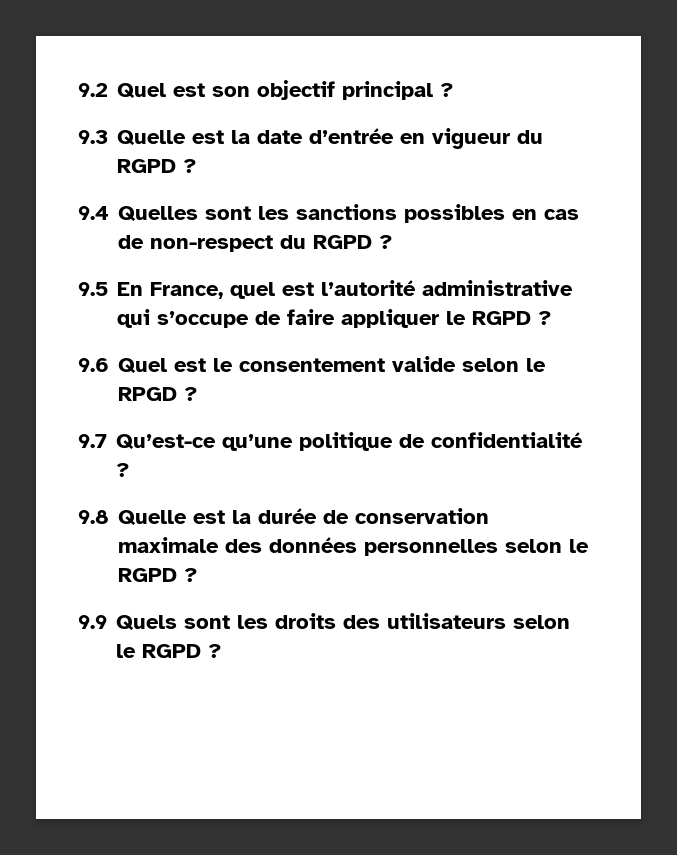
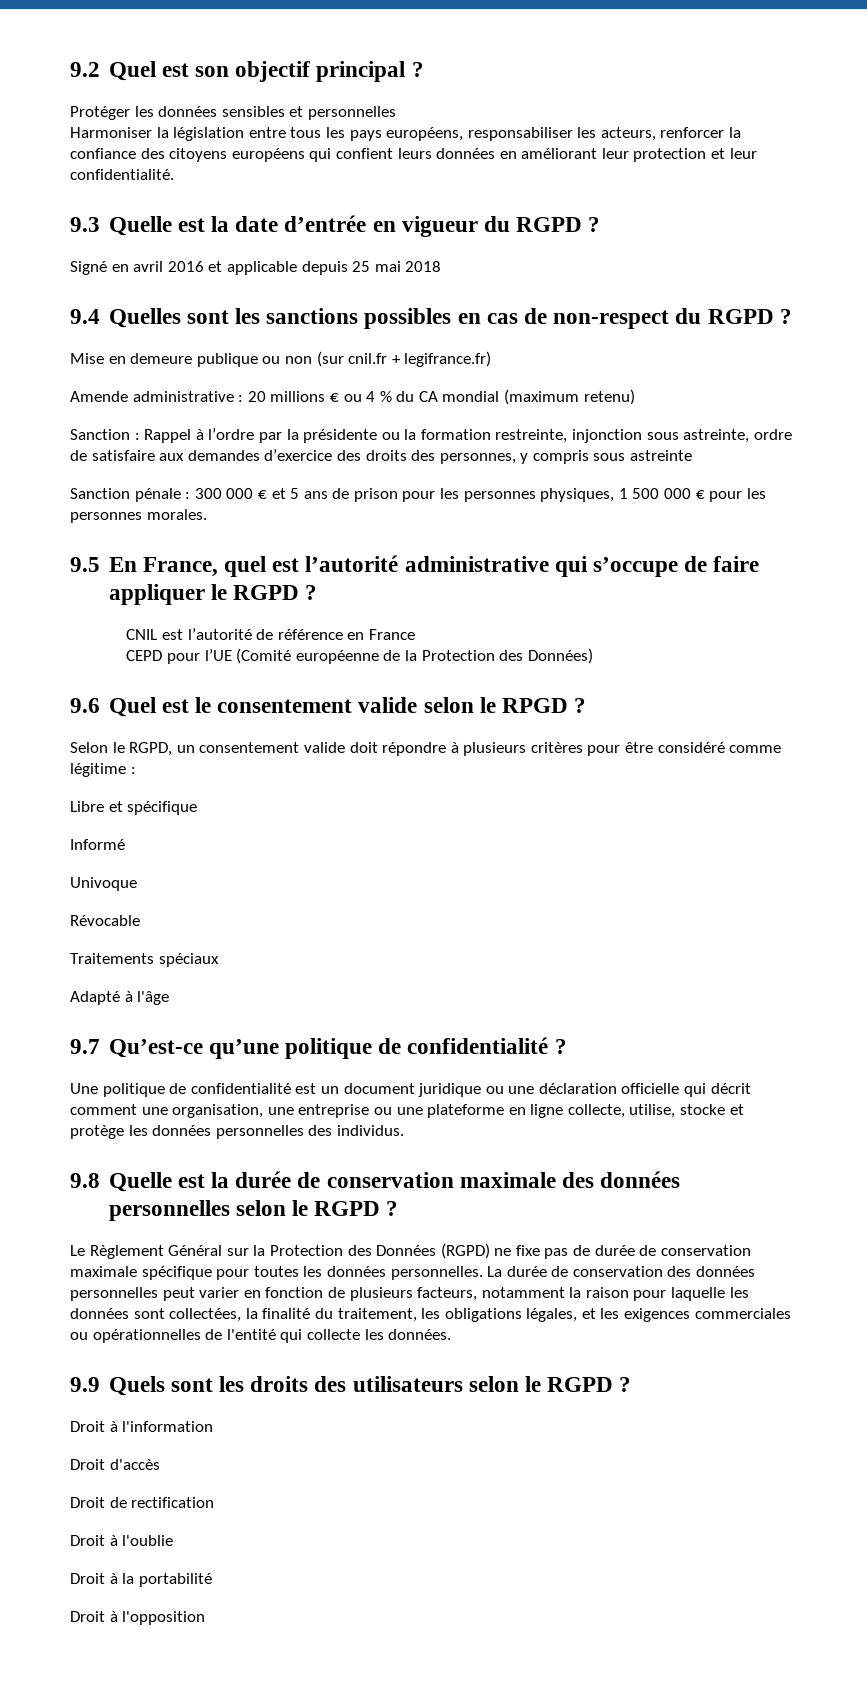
+ Protéger les données sensibles et personnelles
+ Harmoniser la législation entre tous les pays européens, responsabiliser les acteurs, renforcer la confiance des citoyens européens qui confient leurs données en améliorant leur protection et leur confidentialité.
+ Signé en avril 2016 et applicable depuis 25 mai 2018
+ Mise en demeure publique ou non (sur cnil.fr + legifrance.fr)
+ Amende administrative : 20 millions € ou 4 % du CA mondial (maximum retenu)
+ Sanction : Rappel à l’ordre par la présidente ou la formation restreinte, injonction sous astreinte, ordre de satisfaire aux demandes d’exercice des droits des personnes, y compris sous astreinte
+ Sanction pénale : 300 000 € et 5 ans de prison pour les personnes physiques, 1 500 000 € pour les personnes morales.
+ CNIL est l’autorité de référence en France
+ CEPD pour l’UE (Comité européenne de la Protection des Données)
+ Selon le RGPD, un consentement valide doit répondre à plusieurs critères pour être considéré comme légitime :
+ Libre et spécifique
+ Informé
+ Univoque
+ Révocable
+ Traitements spéciaux
+ Adapté à l'âge
+ Une politique de confidentialité est un document juridique ou une déclaration officielle qui décrit comment une organisation, une entreprise ou une plateforme en ligne collecte, utilise, stocke et protège les données personnelles des individus.
+ Le Règlement Général sur la Protection des Données (RGPD) ne fixe pas de durée de conservation maximale spécifique pour toutes les données personnelles. La durée de conservation des données personnelles peut varier en fonction de plusieurs facteurs, notamment la raison pour laquelle les données sont collectées, la finalité du traitement, les obligations légales, et les exigences commerciales ou opérationnelles de l'entité qui collecte les données.
+ Droit à l'information
+ Droit d'accès
+ Droit de rectification
+ Droit à l'oublie
+ Droit à la portabilité
+ Droit à l'opposition

